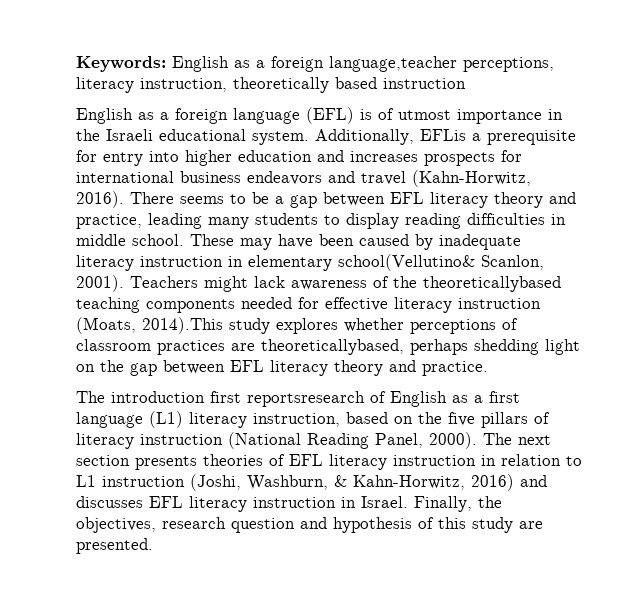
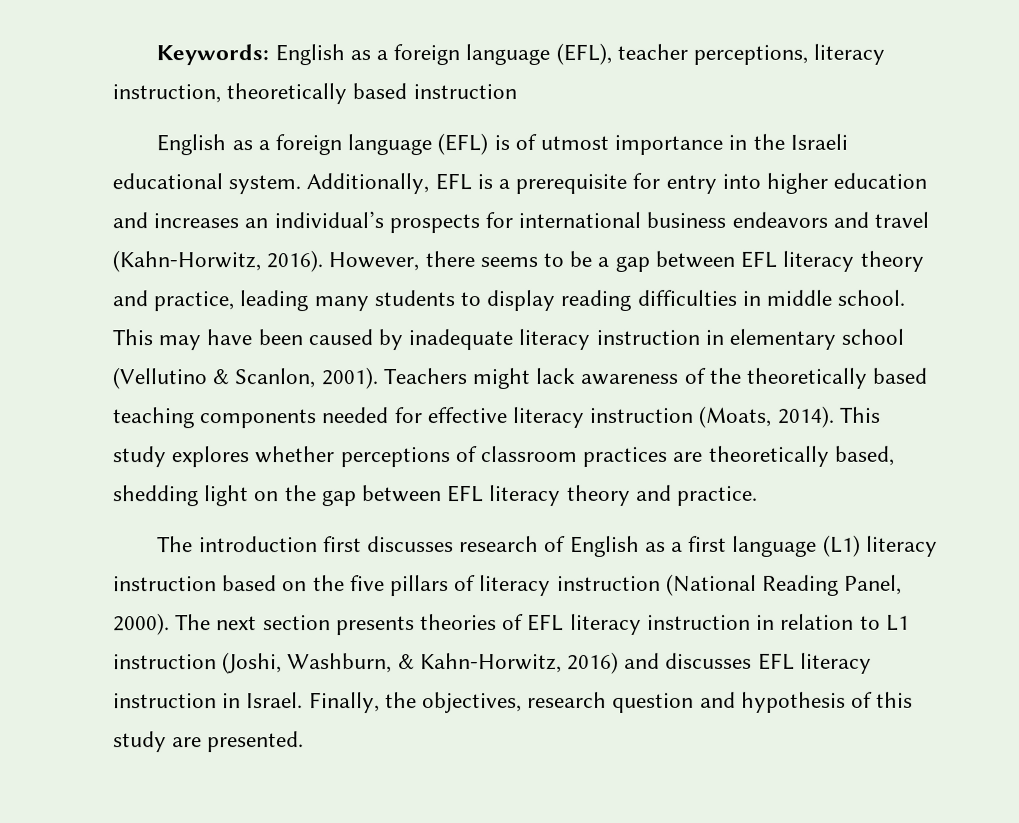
- Keywords: English as a foreign language,teacher perceptions, literacy instruction, theoretically based instruction
+ Keywords: English as a foreign language (EFL), teacher perceptions, literacy instruction, theoretically based instruction
- Additionally, EFLis a prerequisite for entry into higher education and increases prospects for international business endeavors and travel (Kahn-Horwitz, 2016).
+ Additionally, EFL is a prerequisite for entry into higher education and increases an individual’s prospects for international business endeavors and travel (Kahn-Horwitz, 2016).
- There seems to be a gap between EFL literacy theory and practice, leading many students to display reading difficulties in middle school.
+ However, there seems to be a gap between EFL literacy theory and practice, leading many students to display reading difficulties in middle school.
- These may have been caused by inadequate literacy instruction in elementary school(Vellutino& Scanlon, 2001).
+ This may have been caused by inadequate literacy instruction in elementary school (Vellutino & Scanlon, 2001).
- Teachers might lack awareness of the theoreticallybased teaching components needed for effective literacy instruction (Moats, 2014).This study explores whether perceptions of classroom practices are theoreticallybased, perhaps shedding light on the gap between EFL literacy theory and practice.
+ Teachers might lack awareness of the theoretically based teaching components needed for effective literacy instruction (Moats, 2014). This study explores whether perceptions of classroom practices are theoretically based, shedding light on the gap between EFL literacy theory and practice.
- The introduction first reportsresearch of English as a first language (L1) literacy instruction, based on the five pillars of literacy instruction (National Reading Panel, 2000).
+ The introduction first discusses research of English as a first language (L1) literacy instruction based on the five pillars of literacy instruction (National Reading Panel, 2000).

